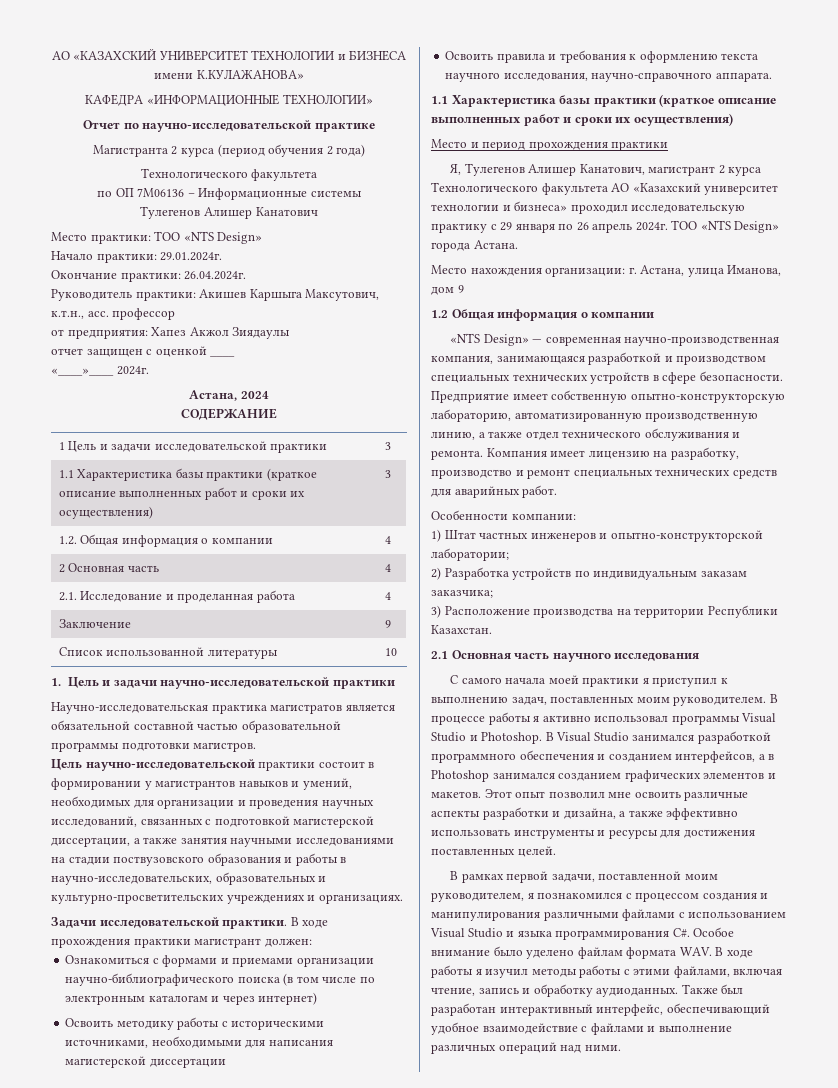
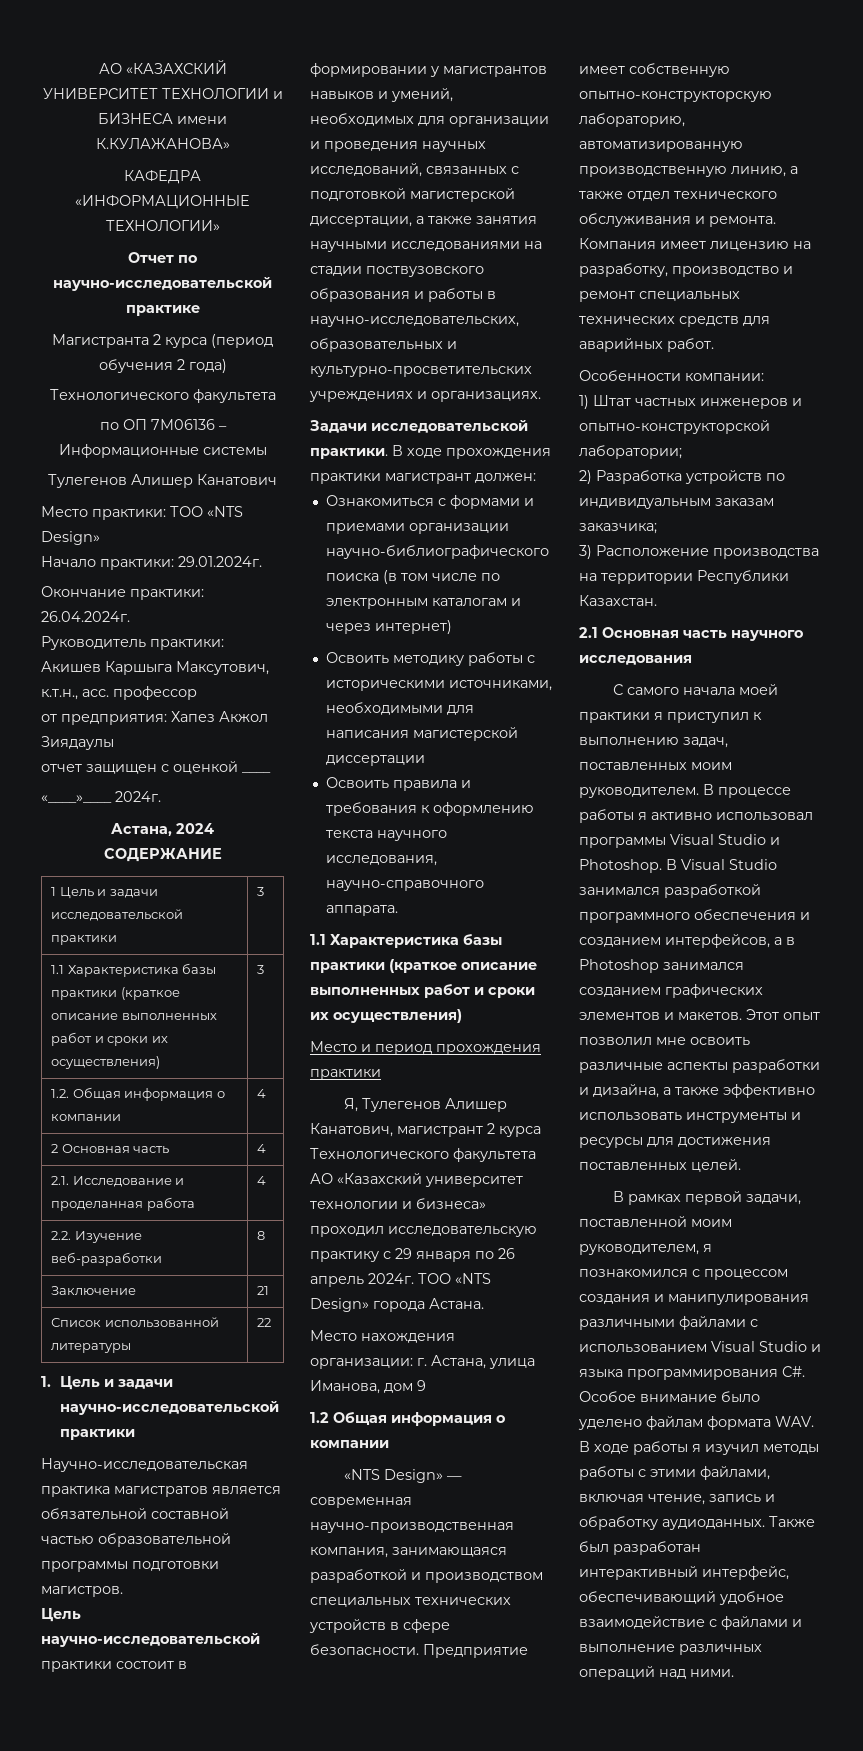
+ 2.2. Изучение веб-разработки | 8
- Заключение | 9
+ Заключение | 21
- Список использованной литературы | 10
+ Список использованной литературы | 22

